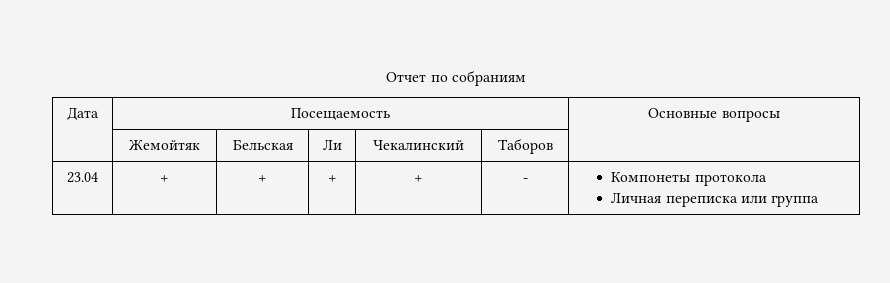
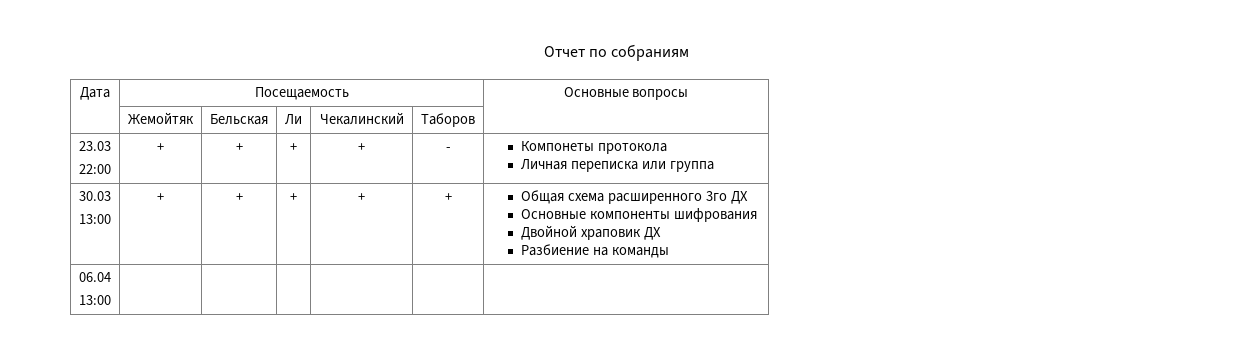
- 23.04 | + | + | + | + | - | Компонеты протокола
+ 23.03
+ 22:00 | + | + | + | + | - | Компонеты протокола
+ 30.03
+ 13:00 | + | + | + | + | + | Общая схема расширенного 3го ДХ
+ Основные компоненты шифрования
+ Двойной храповик ДХ
+ Разбиение на команды
+ 06.04
+ 13:00 | | | | | |

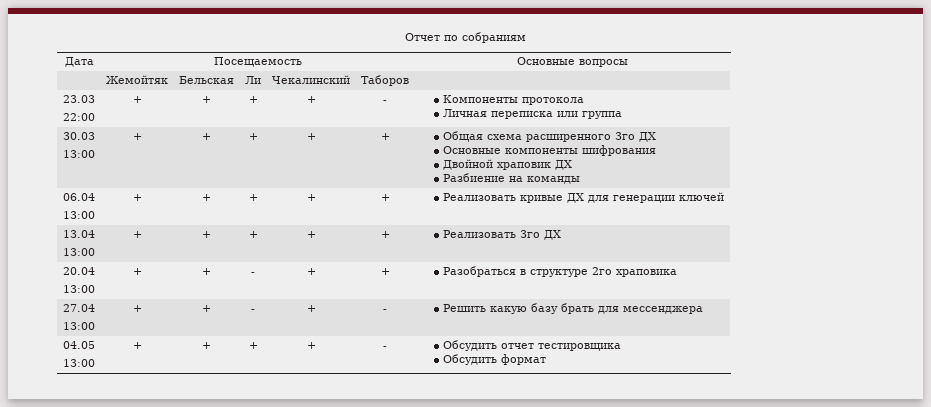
  23.03
- 22:00 | + | + | + | + | - | Компонеты протокола
+ 22:00 | + | + | + | + | - | Компоненты протокола
  06.04
- 13:00 | | | | | |
+ 13:00 | + | + | + | + | + | Реализовать кривые ДХ для генерации ключей
+ 13.04
+ 13:00 | + | + | + | + | + | Реализовать 3го ДХ
+ 20.04
+ 13:00 | + | + | - | + | + | Разобраться в структуре 2го храповика
+ 27.04
+ 13:00 | + | + | - | + | - | Решить какую базу брать для мессенджера
+ 04.05
+ 13:00 | + | + | + | + | - | Обсудить отчет тестировщика
+ Обсудить формат

